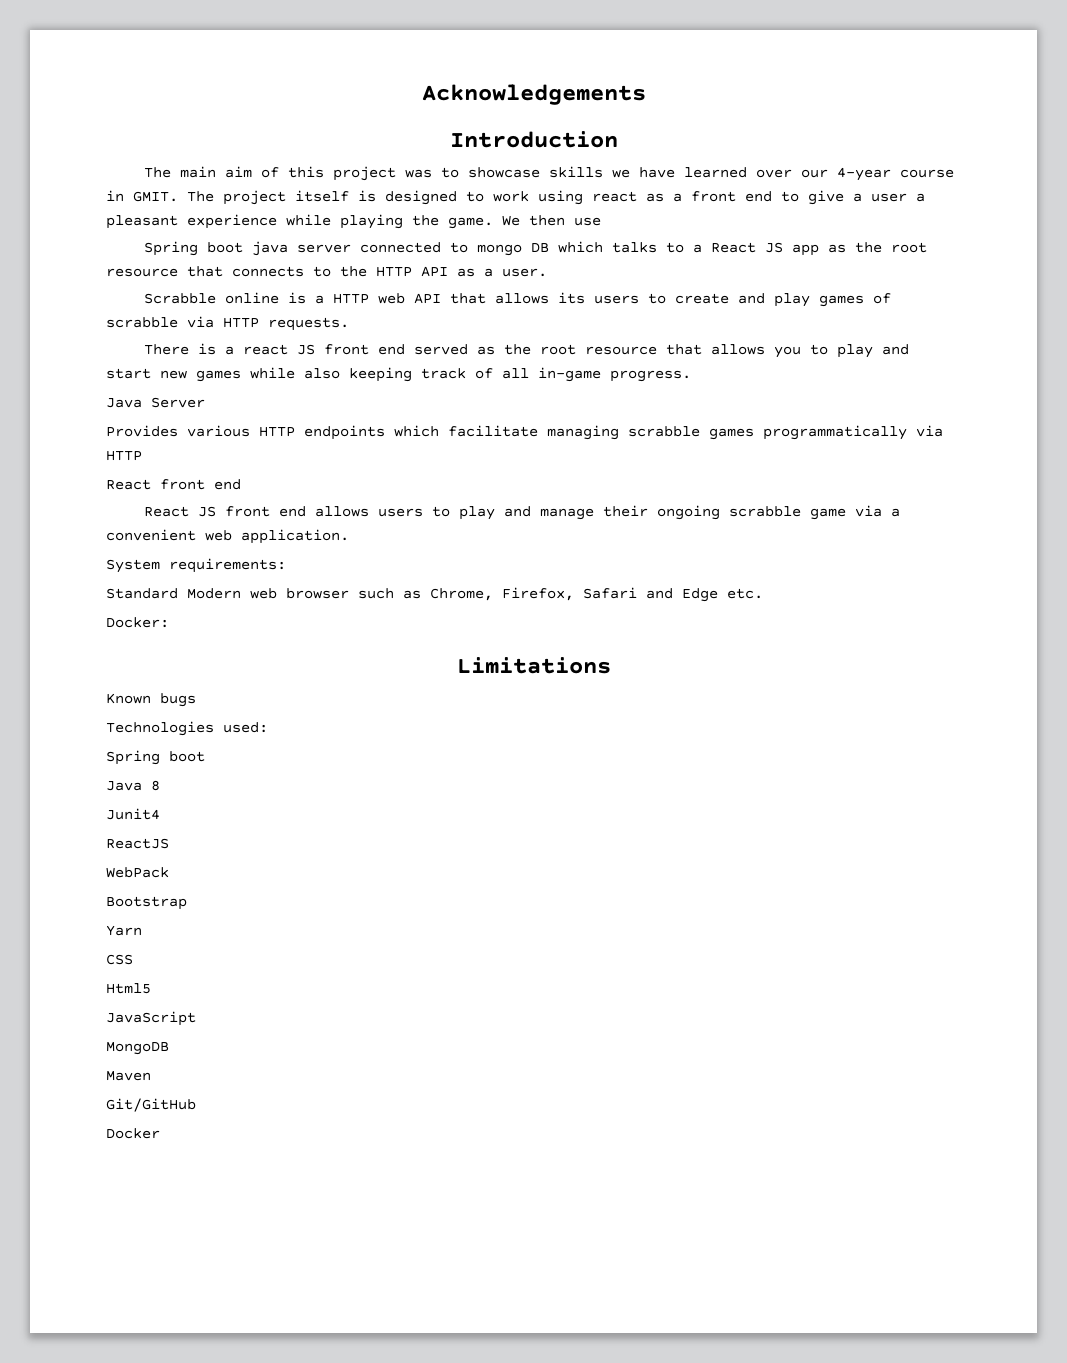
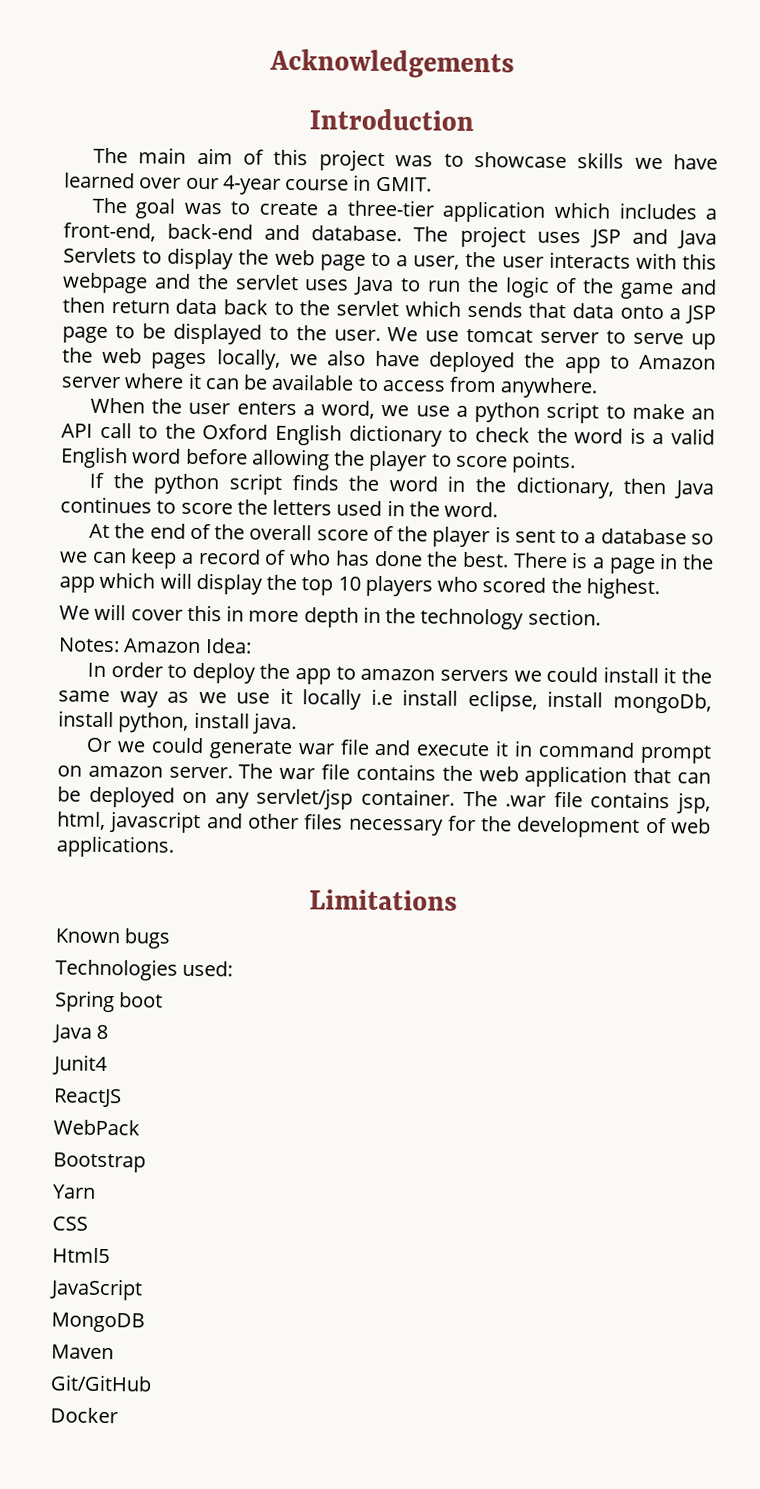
- The main aim of this project was to showcase skills we have learned over our 4-year course in GMIT. The project itself is designed to work using react as a front end to give a user a pleasant experience while playing the game. We then use
- Spring boot java server connected to mongo DB which talks to a React JS app as the root resource that connects to the HTTP API as a user.
- Scrabble online is a HTTP web API that allows its users to create and play games of scrabble via HTTP requests.
- There is a react JS front end served as the root resource that allows you to play and start new games while also keeping track of all in-game progress.
- Java Server
- Provides various HTTP endpoints which facilitate managing scrabble games programmatically via HTTP
- React front end
- React JS front end allows users to play and manage their ongoing scrabble game via a convenient web application.
- System requirements:
- Standard Modern web browser such as Chrome, Firefox, Safari and Edge etc.
- Docker:
+ The main aim of this project was to showcase skills we have learned over our 4-year course in GMIT.
+ The goal was to create a three-tier application which includes a front-end, back-end and database. The project uses JSP and Java Servlets to display the web page to a user, the user interacts with this webpage and the servlet uses Java to run the logic of the game and then return data back to the servlet which sends that data onto a JSP page to be displayed to the user. We use tomcat server to serve up the web pages locally, we also have deployed the app to Amazon server where it can be available to access from anywhere.
+ When the user enters a word, we use a python script to make an API call to the Oxford English dictionary to check the word is a valid English word before allowing the player to score points.
+ If the python script finds the word in the dictionary, then Java continues to score the letters used in the word.
+ At the end of the overall score of the player is sent to a database so we can keep a record of who has done the best. There is a page in the app which will display the top 10 players who scored the highest.
+ We will cover this in more depth in the technology section.
+ Notes: Amazon Idea:
+ In order to deploy the app to amazon servers we could install it the same way as we use it locally i.e install eclipse, install mongoDb, install python, install java.
+ Or we could generate war file and execute it in command prompt on amazon server. The war file contains the web application that can be deployed on any servlet/jsp container. The .war file contains jsp, html, javascript and other files necessary for the development of web applications.

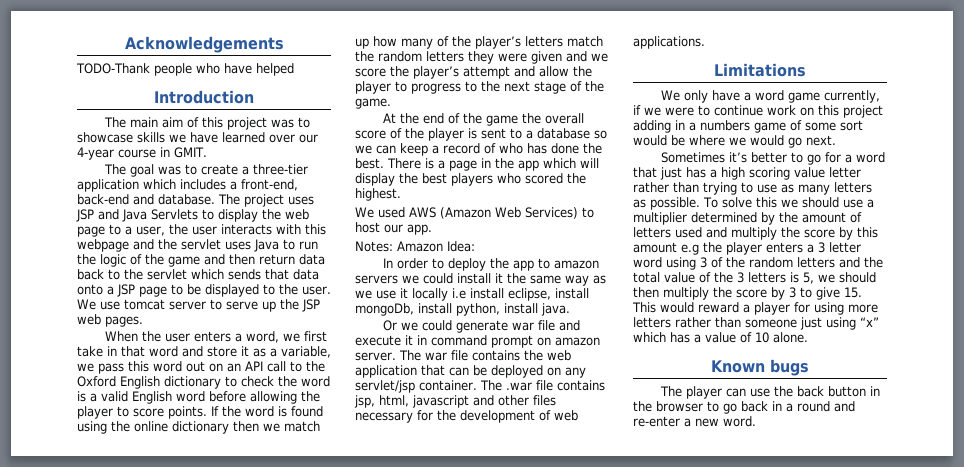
+ TODO-Thank people who have helped
- We use tomcat server to serve up the web pages locally, we also have deployed the app to Amazon server where it can be available to access from anywhere.
+ We use tomcat server to serve up the JSP web pages.
- When the user enters a word, we use a python script to make an API call to the Oxford English dictionary to check the word is a valid English word before allowing the player to score points.
- If the python script finds the word in the dictionary, then Java continues to score the letters used in the word.
+ When the user enters a word, we first take in that word and store it as a variable, we pass this word out on an API call to the Oxford English dictionary to check the word is a valid English word before allowing the player to score points. If the word is found using the online dictionary then we match up how many of the player’s letters match the random letters they were given and we score the player’s attempt and allow the player to progress to the next stage of the game.
- At the end of the overall score of the player is sent to a database so we can keep a record of who has done the best.
+ At the end of the game the overall score of the player is sent to a database so we can keep a record of who has done the best.
- There is a page in the app which will display the top 10 players who scored the highest.
+ There is a page in the app which will display the best players who scored the highest.
- We will cover this in more depth in the technology section.
+ We used AWS (Amazon Web Services) to host our app.
+ We only have a word game currently, if we were to continue work on this project adding in a numbers game of some sort would be where we would go next.
+ Sometimes it’s better to go for a word that just has a high scoring value letter rather than trying to use as many letters as possible. To solve this we should use a multiplier determined by the amount of letters used and multiply the score by this amount e.g the player enters a 3 letter word using 3 of the random letters and the total value of the 3 letters is 5, we should then multiply the score by 3 to give 15. This would reward a player for using more letters rather than someone just using “x” which has a value of 10 alone.
  Known bugs
- Technologies used:
- Spring boot
- Java 8
- Junit4
- ReactJS
- WebPack
- Bootstrap
- Yarn
- CSS
- Html5
- JavaScript
- MongoDB
- Maven
- Git/GitHub
- Docker
+ The player can use the back button in the browser to go back in a round and re-enter a new word.

